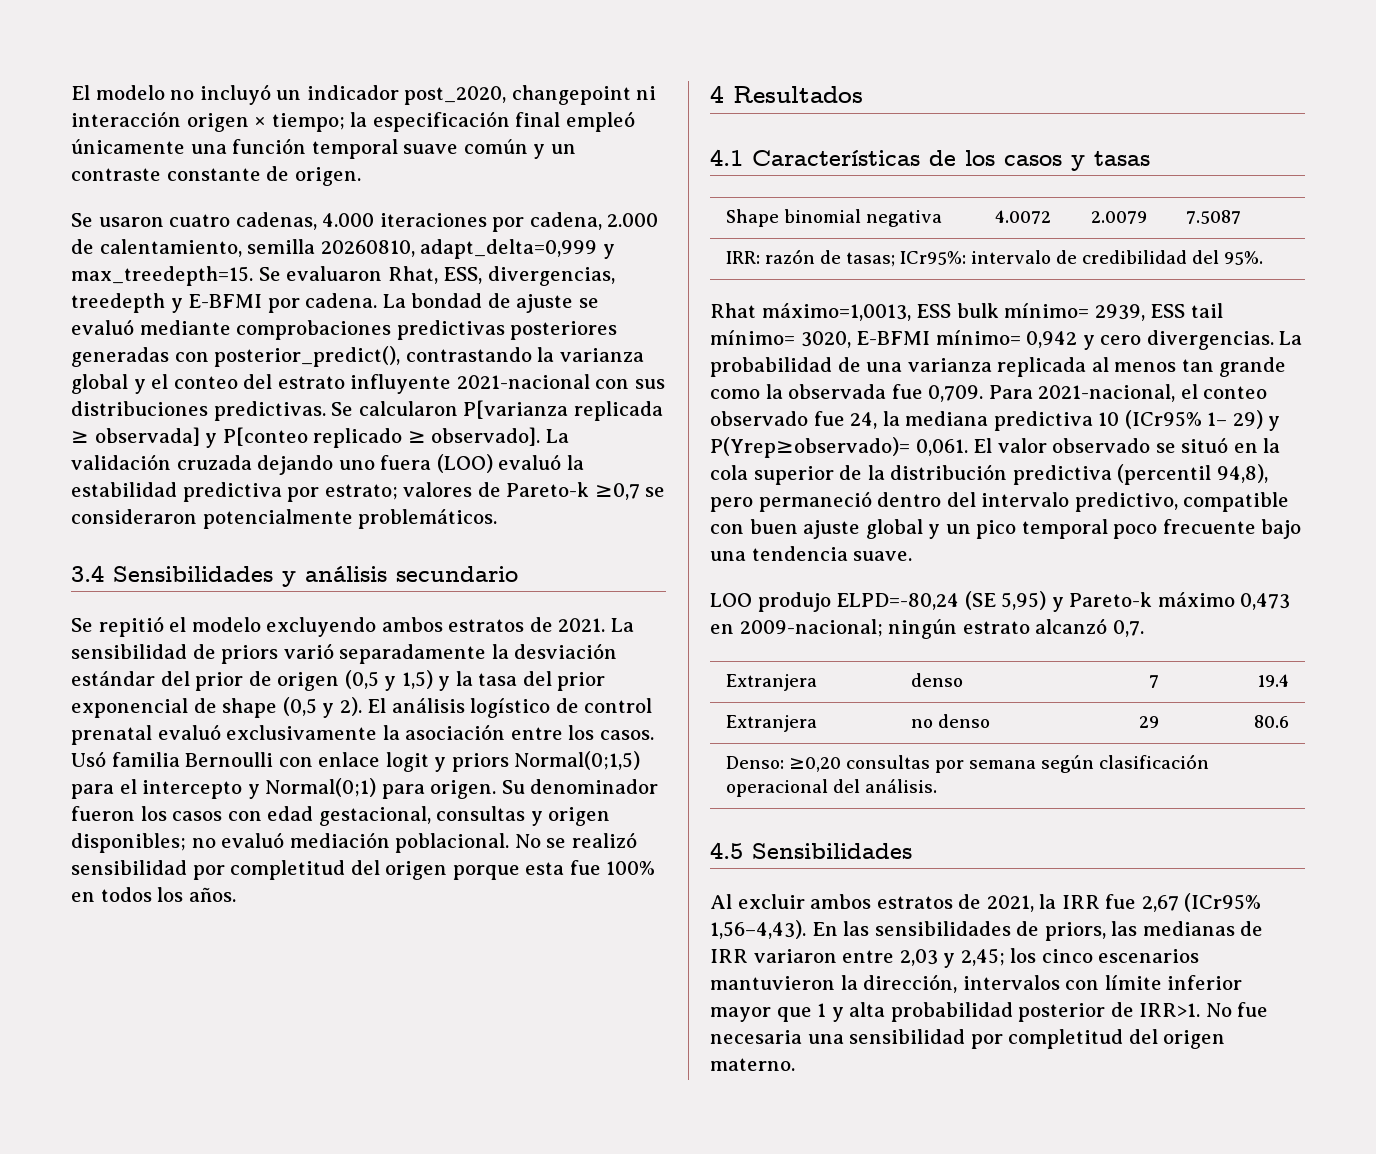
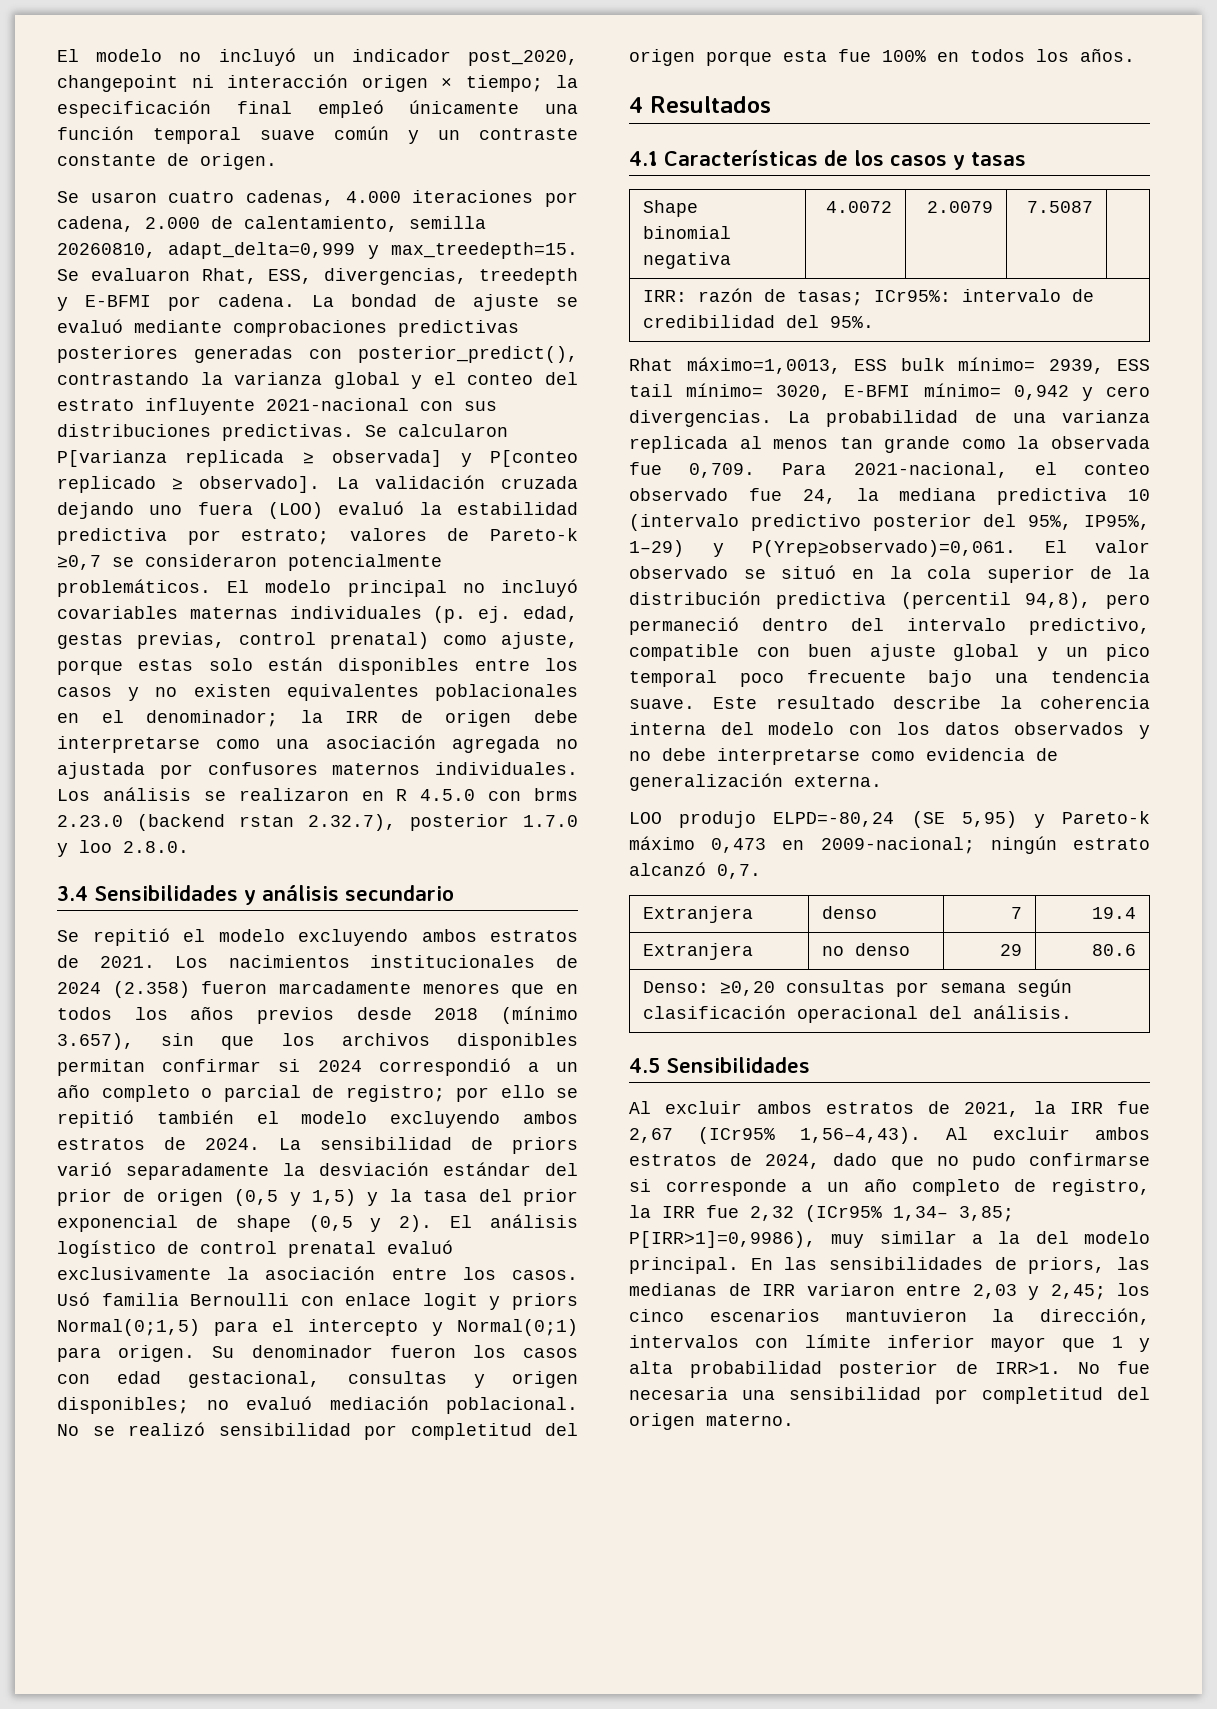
+ El modelo principal no incluyó covariables maternas individuales (p. ej. edad, gestas previas, control prenatal) como ajuste, porque estas solo están disponibles entre los casos y no existen equivalentes poblacionales en el denominador; la IRR de origen debe interpretarse como una asociación agregada no ajustada por confusores maternos individuales. Los análisis se realizaron en R 4.5.0 con brms 2.23.0 (backend rstan 2.32.7), posterior 1.7.0 y loo 2.8.0.
+ Los nacimientos institucionales de 2024 (2.358) fueron marcadamente menores que en todos los años previos desde 2018 (mínimo 3.657), sin que los archivos disponibles permitan confirmar si 2024 correspondió a un año completo o parcial de registro; por ello se repitió también el modelo excluyendo ambos estratos de 2024.
- Para 2021-nacional, el conteo observado fue 24, la mediana predictiva 10 (ICr95% 1– 29) y P(Yrep≥observado)= 0,061.
+ Para 2021-nacional, el conteo observado fue 24, la mediana predictiva 10 (intervalo predictivo posterior del 95%, IP95%, 1–29) y P(Yrep≥observado)=0,061.
+ Este resultado describe la coherencia interna del modelo con los datos observados y no debe interpretarse como evidencia de generalización externa.
+ Al excluir ambos estratos de 2024, dado que no pudo confirmarse si corresponde a un año completo de registro, la IRR fue 2,32 (ICr95% 1,34– 3,85; P[IRR>1]=0,9986), muy similar a la del modelo principal.

